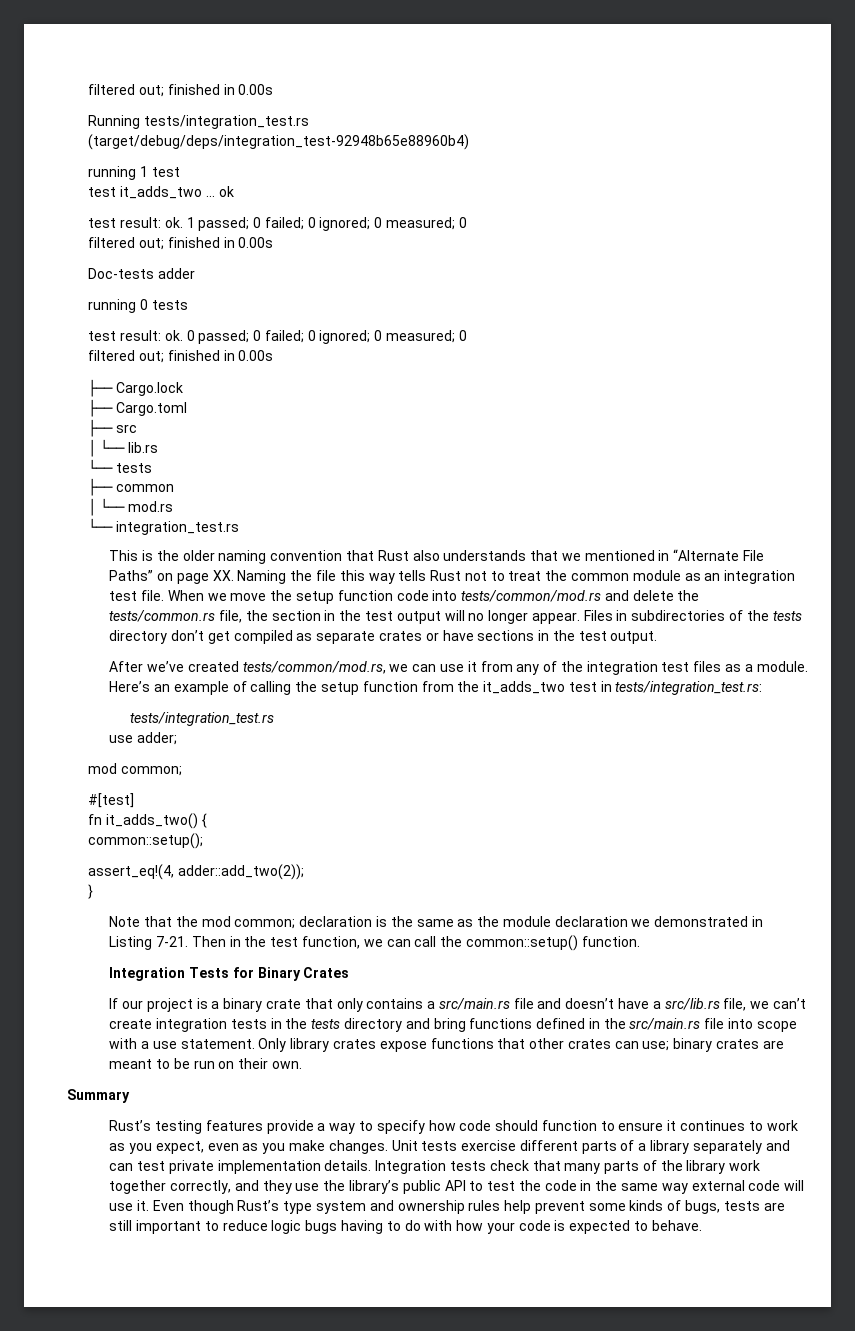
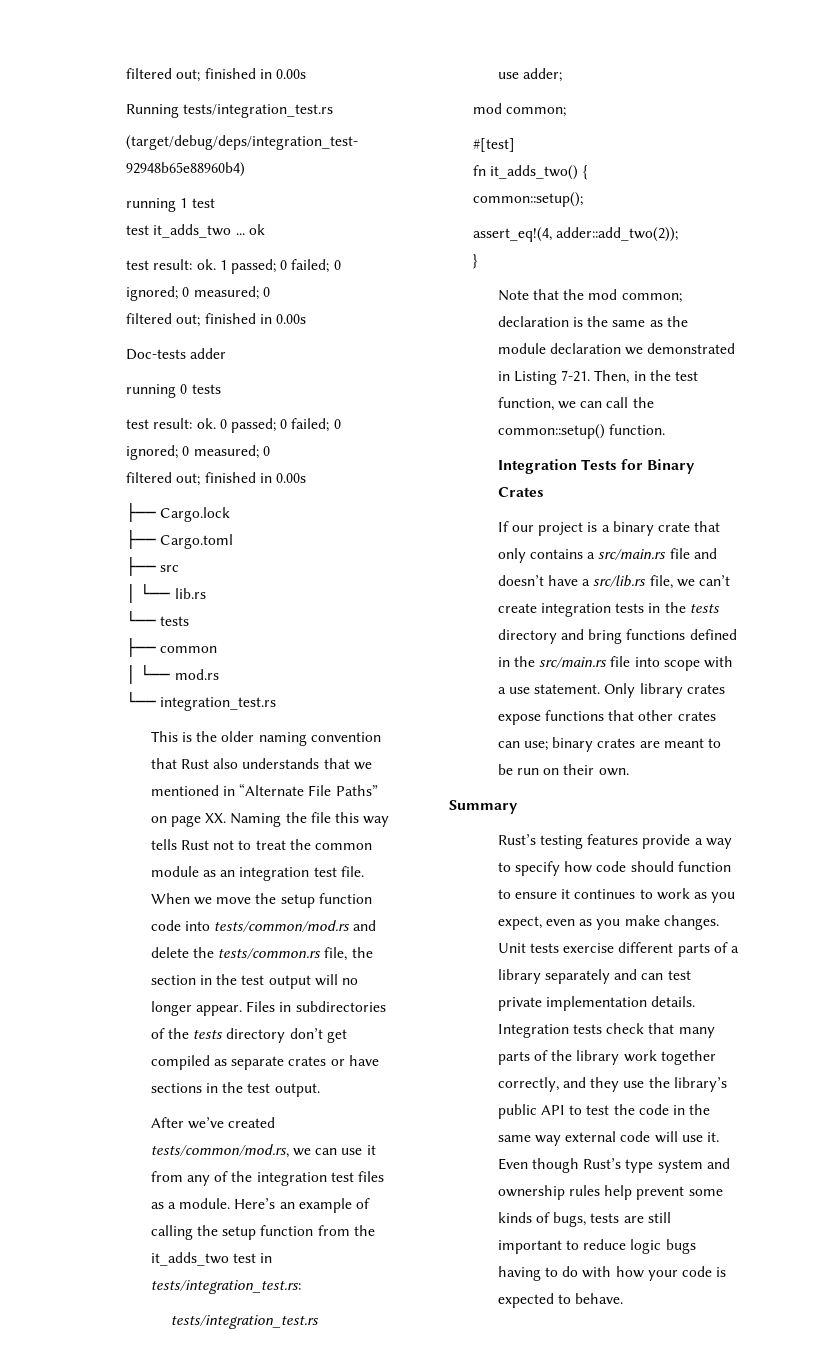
- Then in the test function, we can call the common::setup() function.
+ Then, in the test function, we can call the common::setup() function.

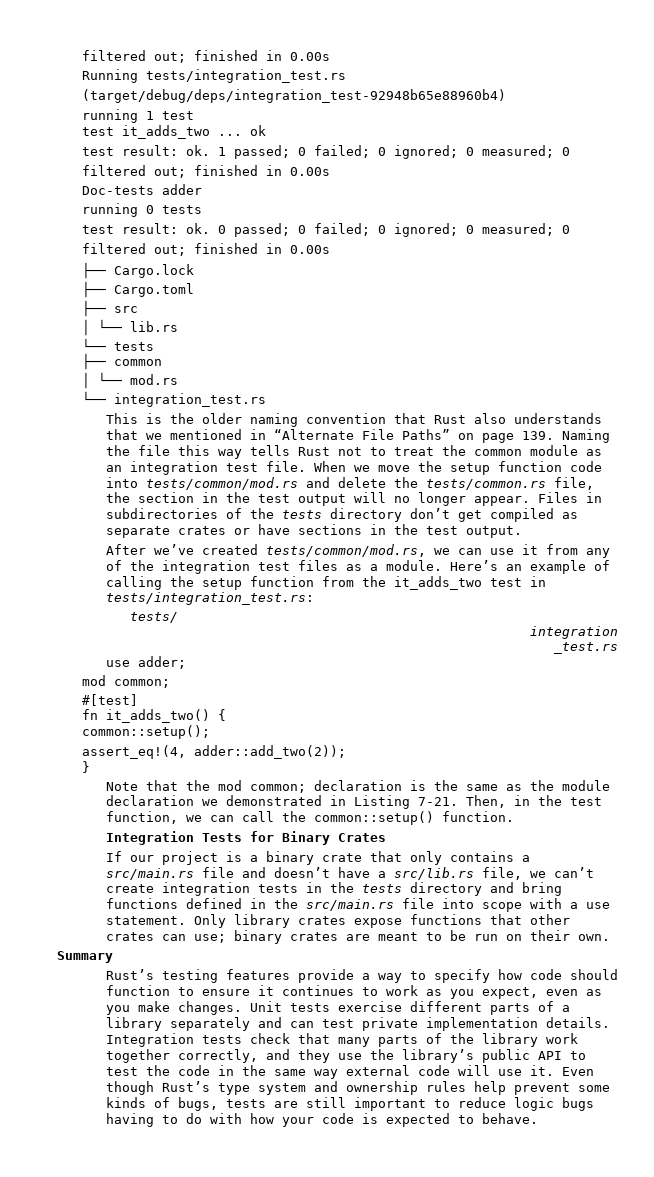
- This is the older naming convention that Rust also understands that we mentioned in “Alternate File Paths” on page XX. Naming the file this way tells Rust not to treat the common module as an integration test file.
+ This is the older naming convention that Rust also understands that we mentioned in “Alternate File Paths” on page 139. Naming the file this way tells Rust not to treat the common module as an integration test file.
  Here’s an example of calling the setup function from the it_adds_two test in tests/integration_test.rs:
- tests/integration_test.rs
+ tests/
+ integration
+ _test.rs

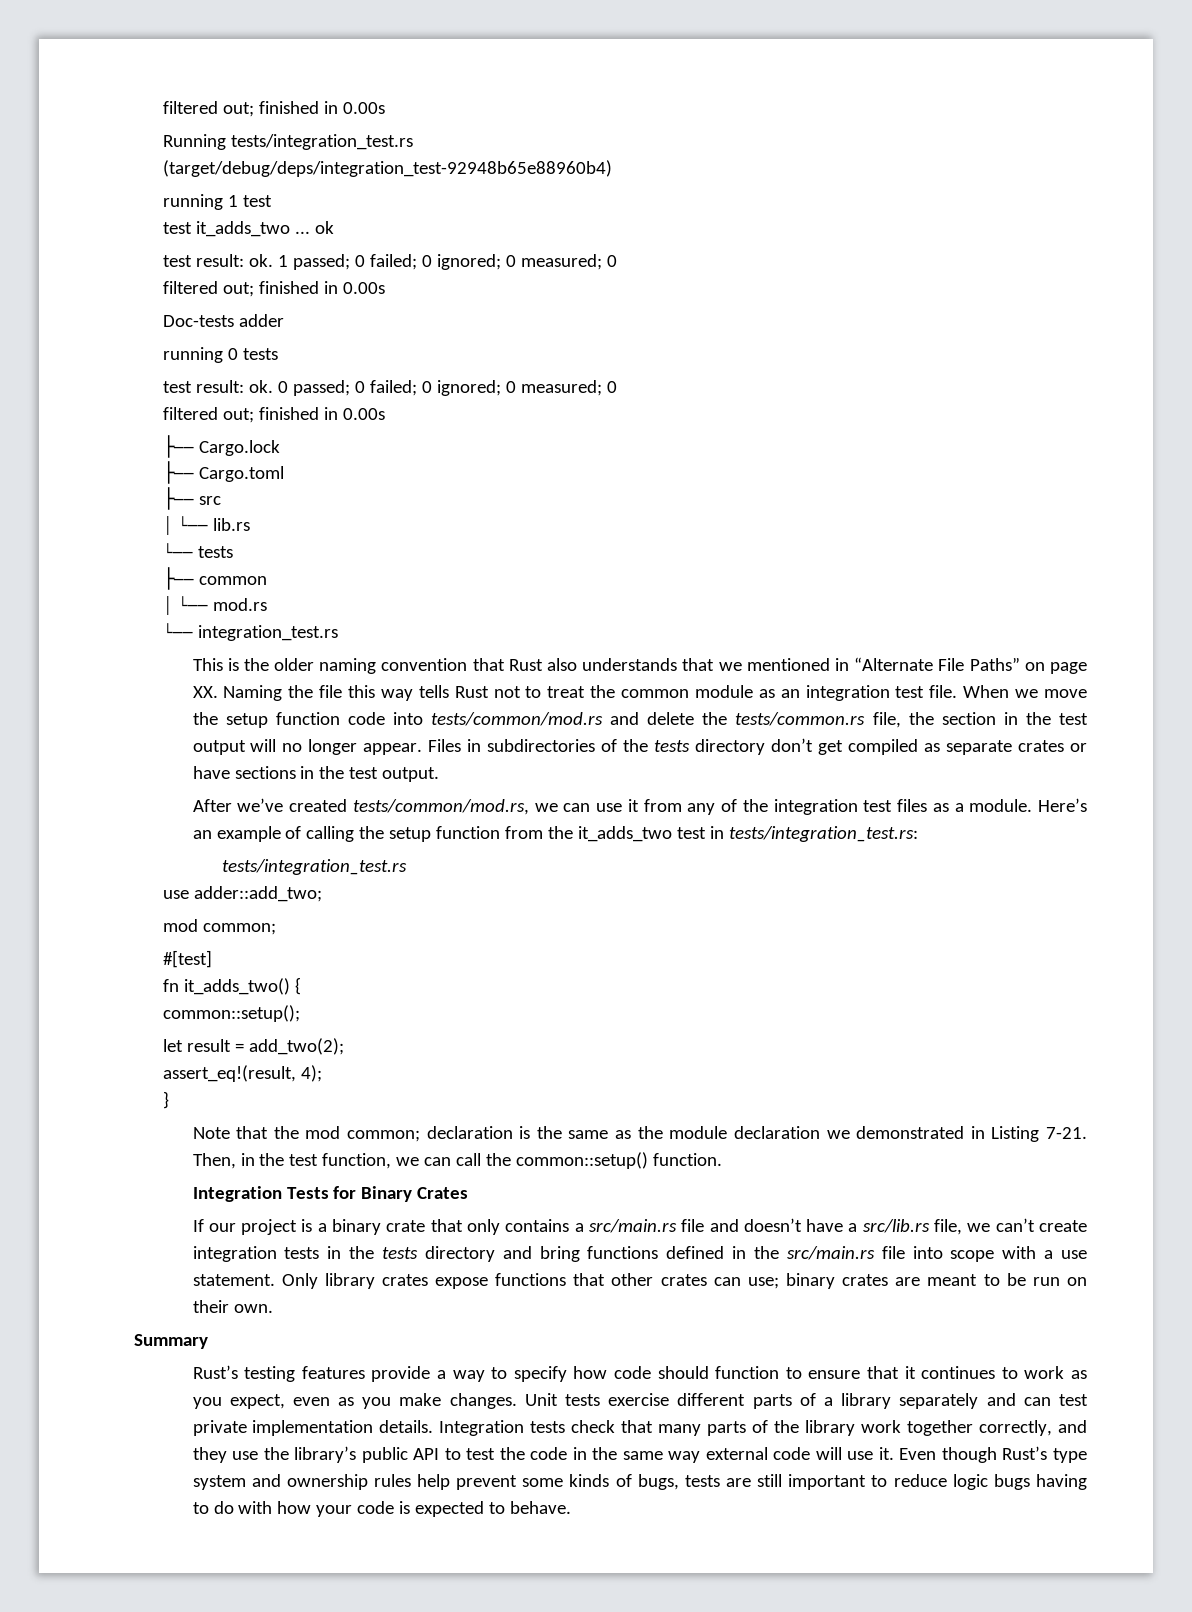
- This is the older naming convention that Rust also understands that we mentioned in “Alternate File Paths” on page 139. Naming the file this way tells Rust not to treat the common module as an integration test file.
+ This is the older naming convention that Rust also understands that we mentioned in “Alternate File Paths” on page XX. Naming the file this way tells Rust not to treat the common module as an integration test file.
  Here’s an example of calling the setup function from the it_adds_two test in tests/integration_test.rs:
- tests/
- integration
- _test.rs
- use adder;
+ tests/integration_test.rs
+ use adder::add_two;
- assert_eq!(4, adder::add_two(2));
+ let result = add_two(2);
+ assert_eq!(result, 4);
- Rust’s testing features provide a way to specify how code should function to ensure it continues to work as you expect, even as you make changes.
+ Rust’s testing features provide a way to specify how code should function to ensure that it continues to work as you expect, even as you make changes.

